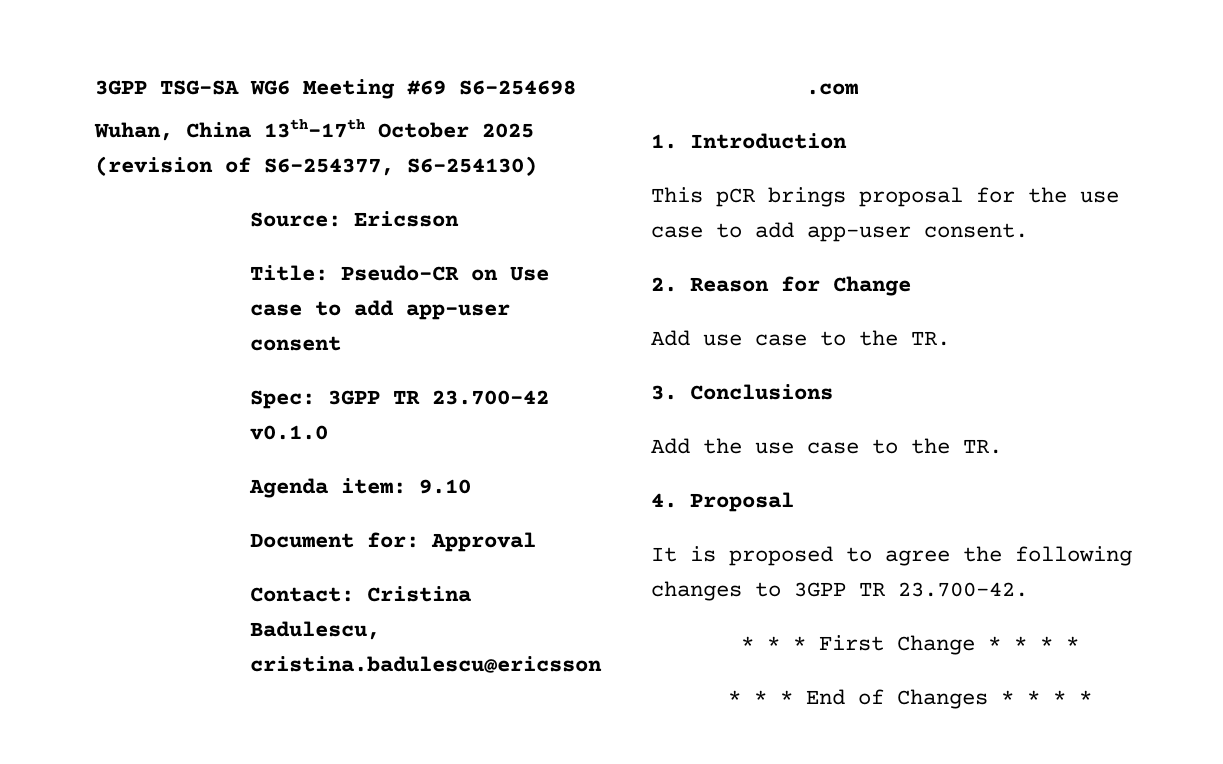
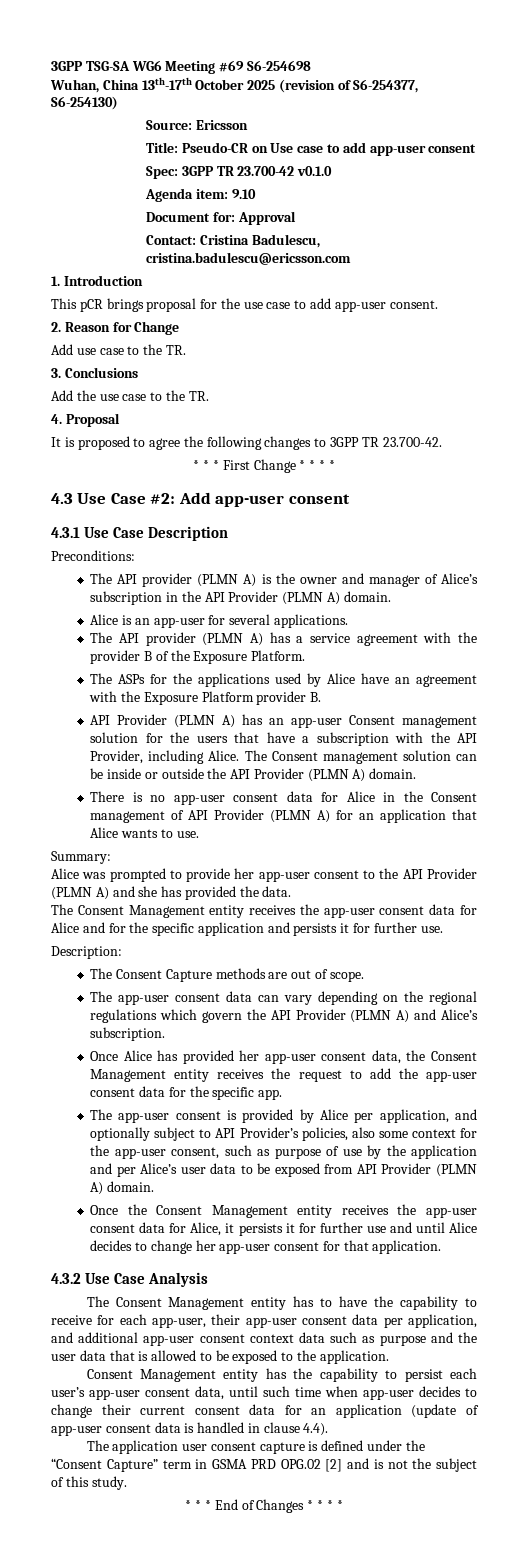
+ 4.3 Use Case #2: Add app-user consent
+ 4.3.1 Use Case Description
+ Preconditions:
+ The API provider (PLMN A) is the owner and manager of Alice’s subscription in the API Provider (PLMN A) domain.
+ Alice is an app-user for several applications.
+ The API provider (PLMN A) has a service agreement with the provider B of the Exposure Platform.
+ The ASPs for the applications used by Alice have an agreement with the Exposure Platform provider B.
+ API Provider (PLMN A) has an app-user Consent management solution for the users that have a subscription with the API Provider, including Alice. The Consent management solution can be inside or outside the API Provider (PLMN A) domain.
+ There is no app-user consent data for Alice in the Consent management of API Provider (PLMN A) for an application that Alice wants to use.
+ Summary:
+ Alice was prompted to provide her app-user consent to the API Provider (PLMN A) and she has provided the data.
+ The Consent Management entity receives the app-user consent data for Alice and for the specific application and persists it for further use.
+ Description:
+ The Consent Capture methods are out of scope.
+ The app-user consent data can vary depending on the regional regulations which govern the API Provider (PLMN A) and Alice’s subscription.
+ Once Alice has provided her app-user consent data, the Consent Management entity receives the request to add the app-user consent data for the specific app.
+ The app-user consent is provided by Alice per application, and optionally subject to API Provider’s policies, also some context for the app-user consent, such as purpose of use by the application and per Alice’s user data to be exposed from API Provider (PLMN A) domain.
+ Once the Consent Management entity receives the app-user consent data for Alice, it persists it for further use and until Alice decides to change her app-user consent for that application.
+ 4.3.2 Use Case Analysis
+ The Consent Management entity has to have the capability to receive for each app-user, their app-user consent data per application, and additional app-user consent context data such as purpose and the user data that is allowed to be exposed to the application.
+ Consent Management entity has the capability to persist each user’s app-user consent data, until such time when app-user decides to change their current consent data for an application (update of app-user consent data is handled in clause 4.4).
+ The application user consent capture is defined under the “Consent Capture” term in GSMA PRD OPG.02 [2] and is not the subject of this study.

